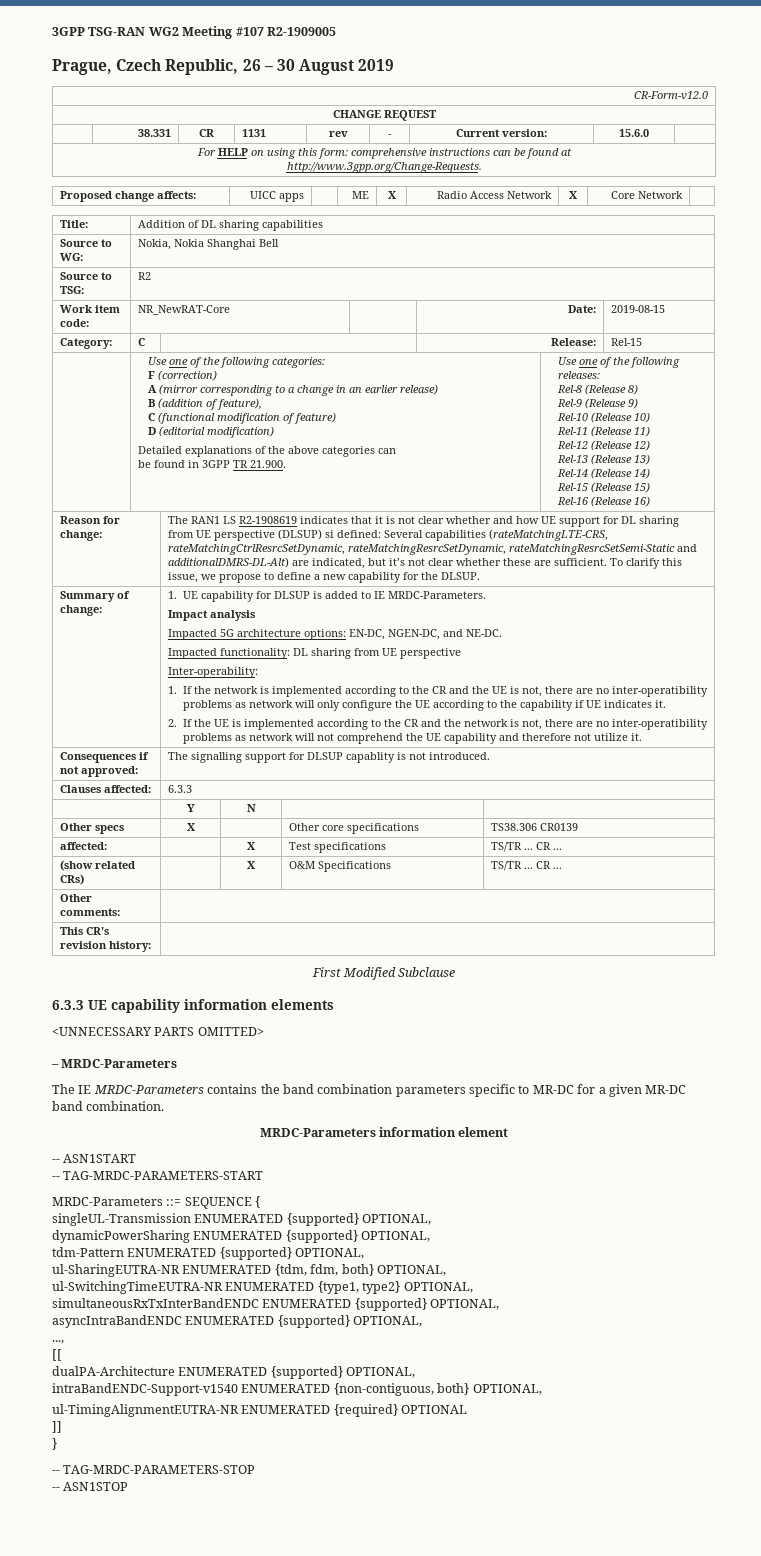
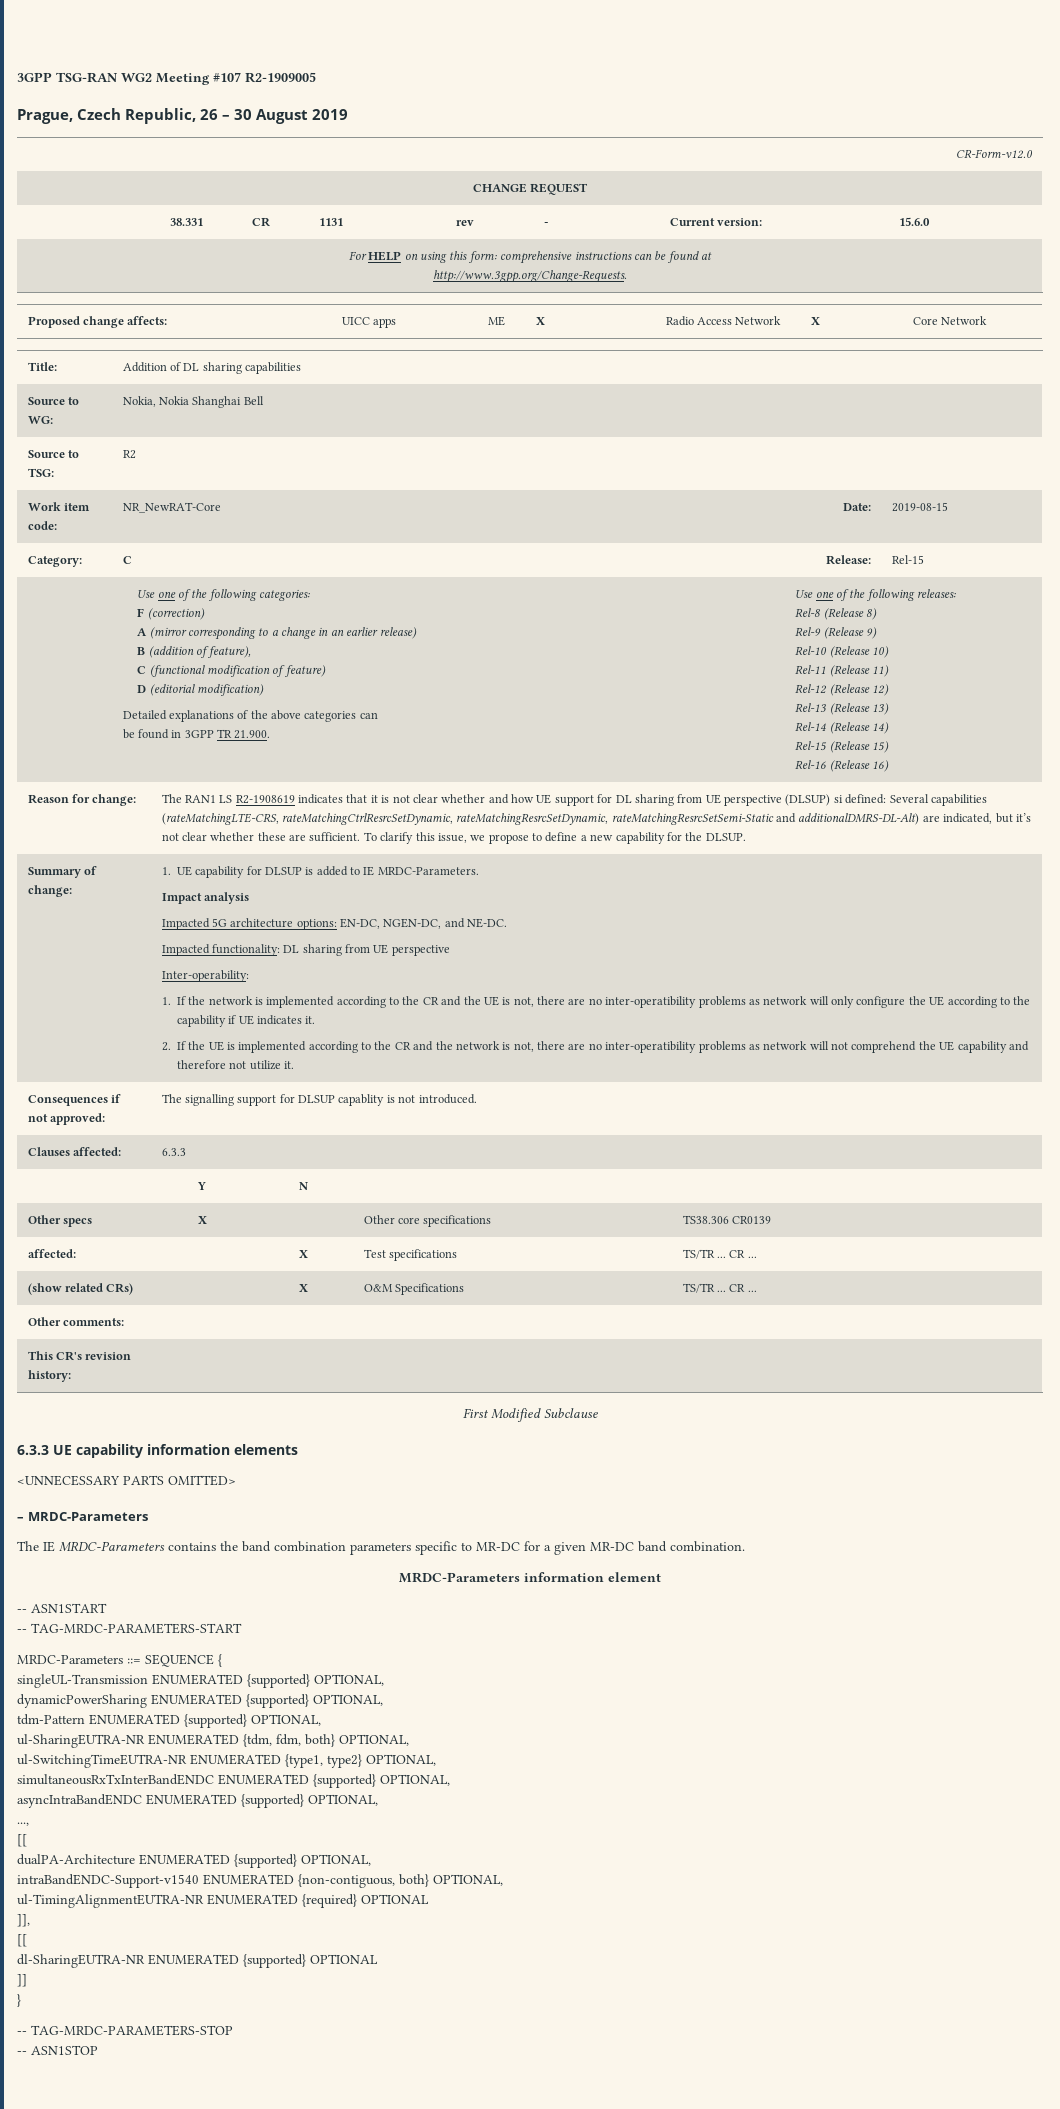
+ ]],
+ [[
+ dl-SharingEUTRA-NR ENUMERATED {supported} OPTIONAL

